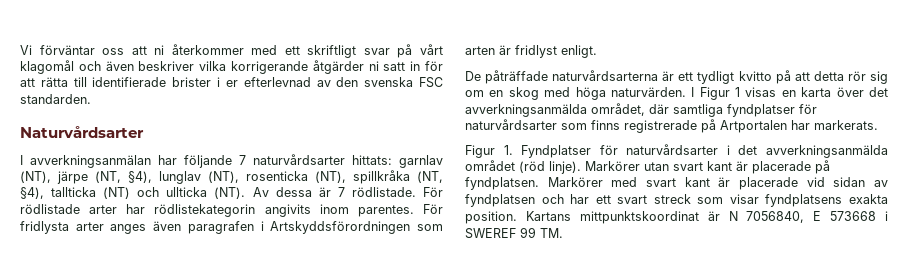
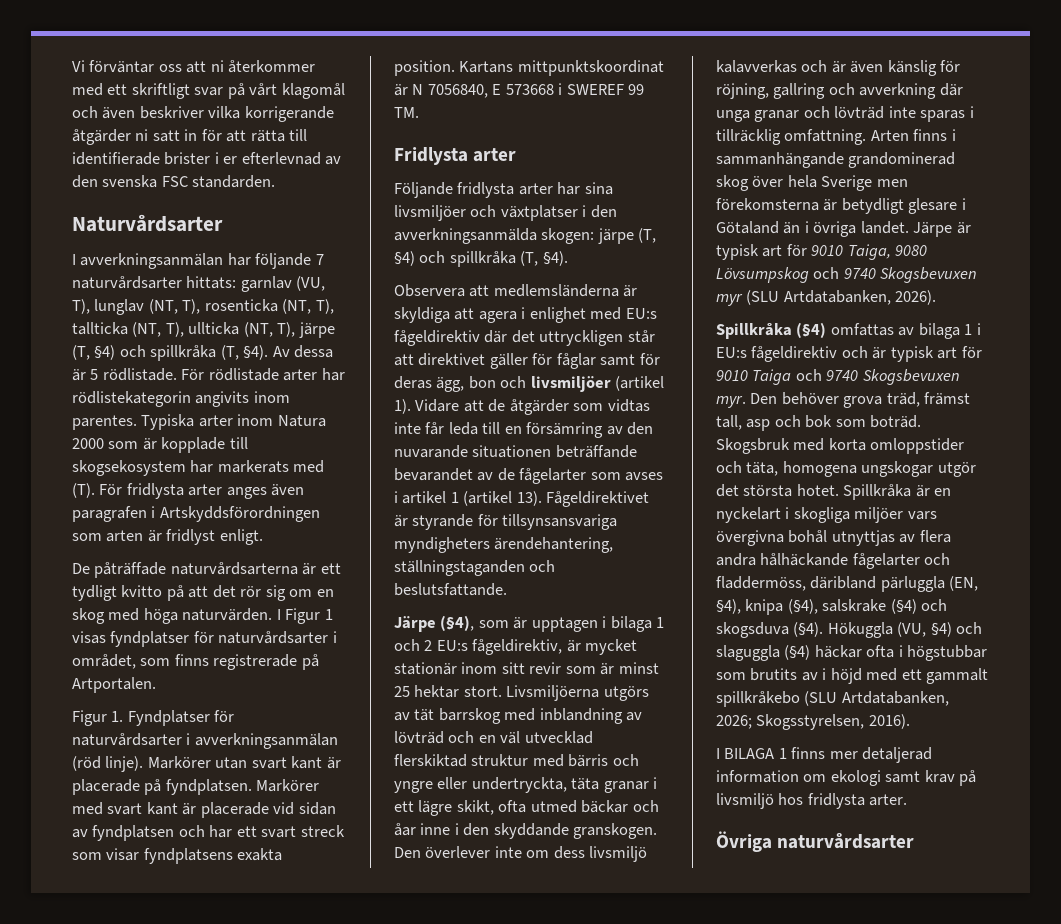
- I avverkningsanmälan har följande 7 naturvårdsarter hittats: garnlav (NT), järpe (NT, §4), lunglav (NT), rosenticka (NT), spillkråka (NT, §4), tallticka (NT) och ullticka (NT). Av dessa är 7 rödlistade.
+ I avverkningsanmälan har följande 7 naturvårdsarter hittats: garnlav (VU, T), lunglav (NT, T), rosenticka (NT, T), tallticka (NT, T), ullticka (NT, T), järpe (T, §4) och spillkråka (T, §4). Av dessa är 5 rödlistade.
- För fridlysta arter anges även paragrafen i Artskyddsförordningen som arten är fridlyst enligt.
+ Typiska arter inom Natura 2000 som är kopplade till skogsekosystem har markerats med (T). För fridlysta arter anges även paragrafen i Artskyddsförordningen som arten är fridlyst enligt.
- De påträffade naturvårdsarterna är ett tydligt kvitto på att detta rör sig om en skog med höga naturvärden.
+ De påträffade naturvårdsarterna är ett tydligt kvitto på att det rör sig om en skog med höga naturvärden.
- I Figur 1 visas en karta över det avverkningsanmälda området, där samtliga fyndplatser för naturvårdsarter som finns registrerade på Artportalen har markerats.
+ I Figur 1 visas fyndplatser för naturvårdsarter i området, som finns registrerade på Artportalen.
- Figur 1. Fyndplatser för naturvårdsarter i det avverkningsanmälda området (röd linje).
+ Figur 1. Fyndplatser för naturvårdsarter i avverkningsanmälan (röd linje).
+ Fridlysta arter
+ Följande fridlysta arter har sina livsmiljöer och växtplatser i den avverkningsanmälda skogen: järpe (T, §4) och spillkråka (T, §4).
+ Observera att medlemsländerna är skyldiga att agera i enlighet med EU:s fågeldirektiv där det uttryckligen står att direktivet gäller för fåglar samt för deras ägg, bon och livsmiljöer (artikel 1). Vidare att de åtgärder som vidtas inte får leda till en försämring av den nuvarande situationen beträffande bevarandet av de fågelarter som avses i artikel 1 (artikel 13). Fågeldirektivet är styrande för tillsynsansvariga myndigheters ärendehantering, ställningstaganden och beslutsfattande.
+ Järpe (§4), som är upptagen i bilaga 1 och 2 EU:s fågeldirektiv, är mycket stationär inom sitt revir som är minst 25 hektar stort. Livsmiljöerna utgörs av tät barrskog med inblandning av lövträd och en väl utvecklad flerskiktad struktur med bärris och yngre eller undertryckta, täta granar i ett lägre skikt, ofta utmed bäckar och åar inne i den skyddande granskogen. Den överlever inte om dess livsmiljö kalavverkas och är även känslig för röjning, gallring och avverkning där unga granar och lövträd inte sparas i tillräcklig omfattning. Arten finns i sammanhängande grandominerad skog över hela Sverige men förekomsterna är betydligt glesare i Götaland än i övriga landet. Järpe är typisk art för 9010 Taiga, 9080 Lövsumpskog och 9740 Skogsbevuxen myr (SLU Artdatabanken, 2026).
+ Spillkråka (§4) omfattas av bilaga 1 i EU:s fågeldirektiv och är typisk art för 9010 Taiga och 9740 Skogsbevuxen myr. Den behöver grova träd, främst tall, asp och bok som boträd. Skogsbruk med korta omloppstider och täta, homogena ungskogar utgör det största hotet. Spillkråka är en nyckelart i skogliga miljöer vars övergivna bohål utnyttjas av flera andra hålhäckande fågelarter och fladdermöss, däribland pärluggla (EN, §4), knipa (§4), salskrake (§4) och skogsduva (§4). Hökuggla (VU, §4) och slaguggla (§4) häckar ofta i högstubbar som brutits av i höjd med ett gammalt spillkråkebo (SLU Artdatabanken, 2026; Skogsstyrelsen, 2016).
+ I BILAGA 1 finns mer detaljerad information om ekologi samt krav på livsmiljö hos fridlysta arter.
+ Övriga naturvårdsarter

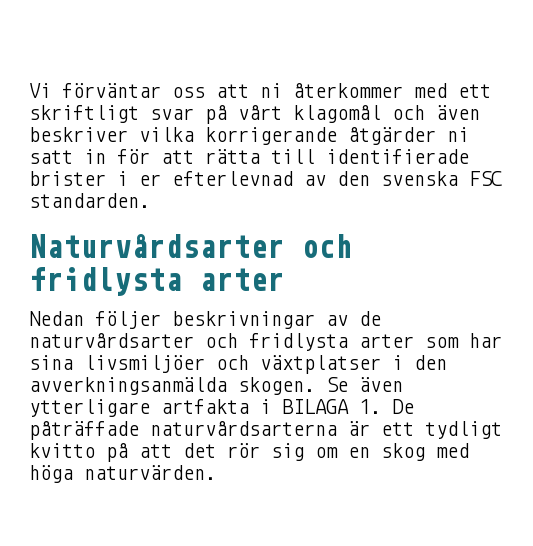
- Naturvårdsarter
- I avverkningsanmälan har följande 7 naturvårdsarter hittats: garnlav (VU, T), lunglav (NT, T), rosenticka (NT, T), tallticka (NT, T), ullticka (NT, T), järpe (T, §4) och spillkråka (T, §4). Av dessa är 5 rödlistade. För rödlistade arter har rödlistekategorin angivits inom parentes. Typiska arter inom Natura 2000 som är kopplade till skogsekosystem har markerats med (T). För fridlysta arter anges även paragrafen i Artskyddsförordningen som arten är fridlyst enligt.
- De påträffade naturvårdsarterna är ett tydligt kvitto på att det rör sig om en skog med höga naturvärden. I Figur 1 visas fyndplatser för naturvårdsarter i området, som finns registrerade på Artportalen.
- Figur 1. Fyndplatser för naturvårdsarter i avverkningsanmälan (röd linje). Markörer utan svart kant är placerade på fyndplatsen. Markörer med svart kant är placerade vid sidan av fyndplatsen och har ett svart streck som visar fyndplatsens exakta position. Kartans mittpunktskoordinat är N 7056840, E 573668 i SWEREF 99 TM.
- Fridlysta arter
- Följande fridlysta arter har sina livsmiljöer och växtplatser i den avverkningsanmälda skogen: järpe (T, §4) och spillkråka (T, §4).
- Observera att medlemsländerna är skyldiga att agera i enlighet med EU:s fågeldirektiv där det uttryckligen står att direktivet gäller för fåglar samt för deras ägg, bon och livsmiljöer (artikel 1). Vidare att de åtgärder som vidtas inte får leda till en försämring av den nuvarande situationen beträffande bevarandet av de fågelarter som avses i artikel 1 (artikel 13). Fågeldirektivet är styrande för tillsynsansvariga myndigheters ärendehantering, ställningstaganden och beslutsfattande.
- Järpe (§4), som är upptagen i bilaga 1 och 2 EU:s fågeldirektiv, är mycket stationär inom sitt revir som är minst 25 hektar stort. Livsmiljöerna utgörs av tät barrskog med inblandning av lövträd och en väl utvecklad flerskiktad struktur med bärris och yngre eller undertryckta, täta granar i ett lägre skikt, ofta utmed bäckar och åar inne i den skyddande granskogen. Den överlever inte om dess livsmiljö kalavverkas och är även känslig för röjning, gallring och avverkning där unga granar och lövträd inte sparas i tillräcklig omfattning. Arten finns i sammanhängande grandominerad skog över hela Sverige men förekomsterna är betydligt glesare i Götaland än i övriga landet. Järpe är typisk art för 9010 Taiga, 9080 Lövsumpskog och 9740 Skogsbevuxen myr (SLU Artdatabanken, 2026).
- Spillkråka (§4) omfattas av bilaga 1 i EU:s fågeldirektiv och är typisk art för 9010 Taiga och 9740 Skogsbevuxen myr. Den behöver grova träd, främst tall, asp och bok som boträd. Skogsbruk med korta omloppstider och täta, homogena ungskogar utgör det största hotet. Spillkråka är en nyckelart i skogliga miljöer vars övergivna bohål utnyttjas av flera andra hålhäckande fågelarter och fladdermöss, däribland pärluggla (EN, §4), knipa (§4), salskrake (§4) och skogsduva (§4). Hökuggla (VU, §4) och slaguggla (§4) häckar ofta i högstubbar som brutits av i höjd med ett gammalt spillkråkebo (SLU Artdatabanken, 2026; Skogsstyrelsen, 2016).
- I BILAGA 1 finns mer detaljerad information om ekologi samt krav på livsmiljö hos fridlysta arter.
- Övriga naturvårdsarter
+ Naturvårdsarter och fridlysta arter
+ Nedan följer beskrivningar av de naturvårdsarter och fridlysta arter som har sina livsmiljöer och växtplatser i den avverkningsanmälda skogen. Se även ytterligare artfakta i BILAGA 1. De påträffade naturvårdsarterna är ett tydligt kvitto på att det rör sig om en skog med höga naturvärden.

